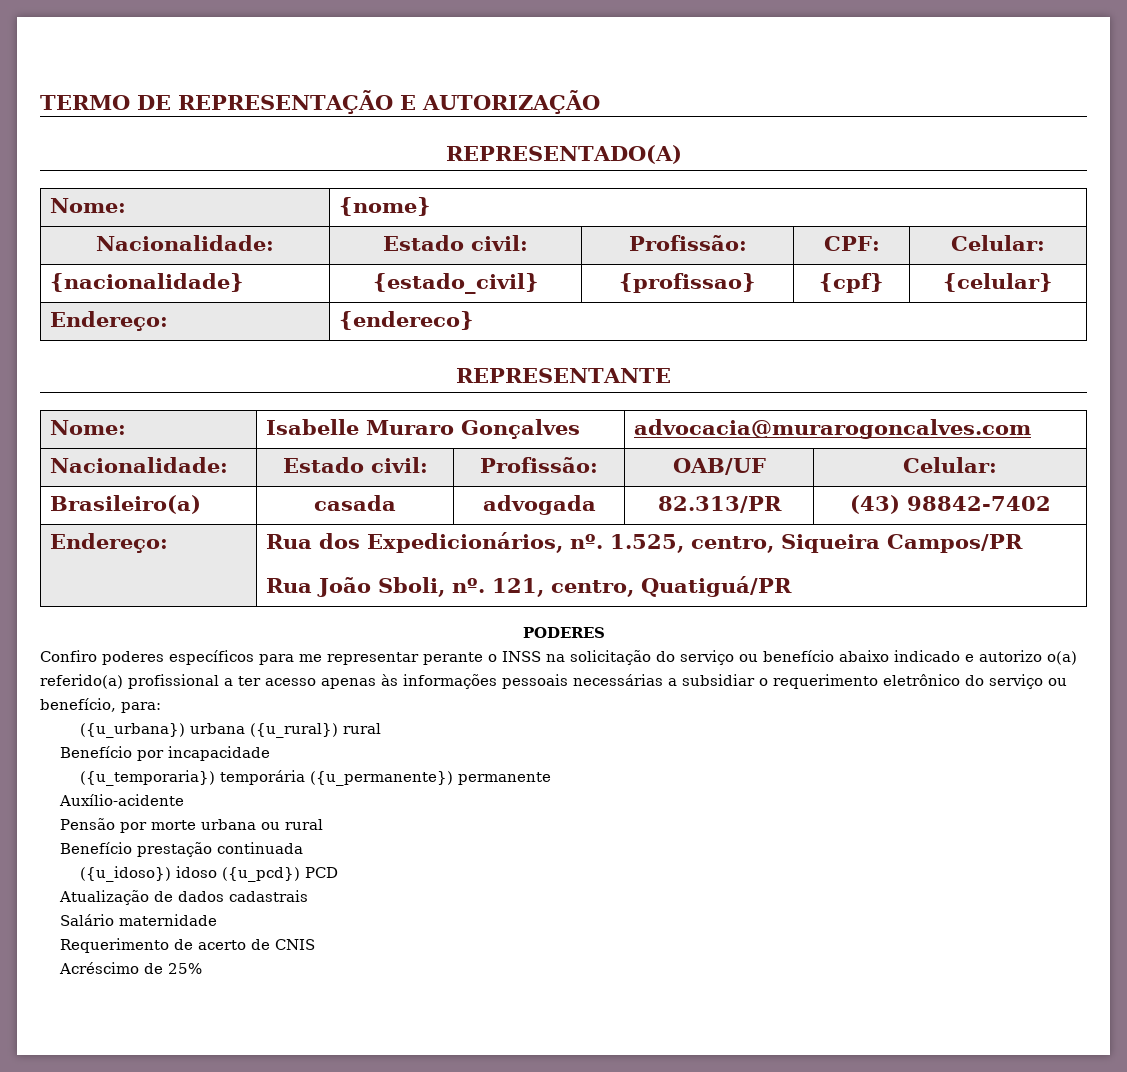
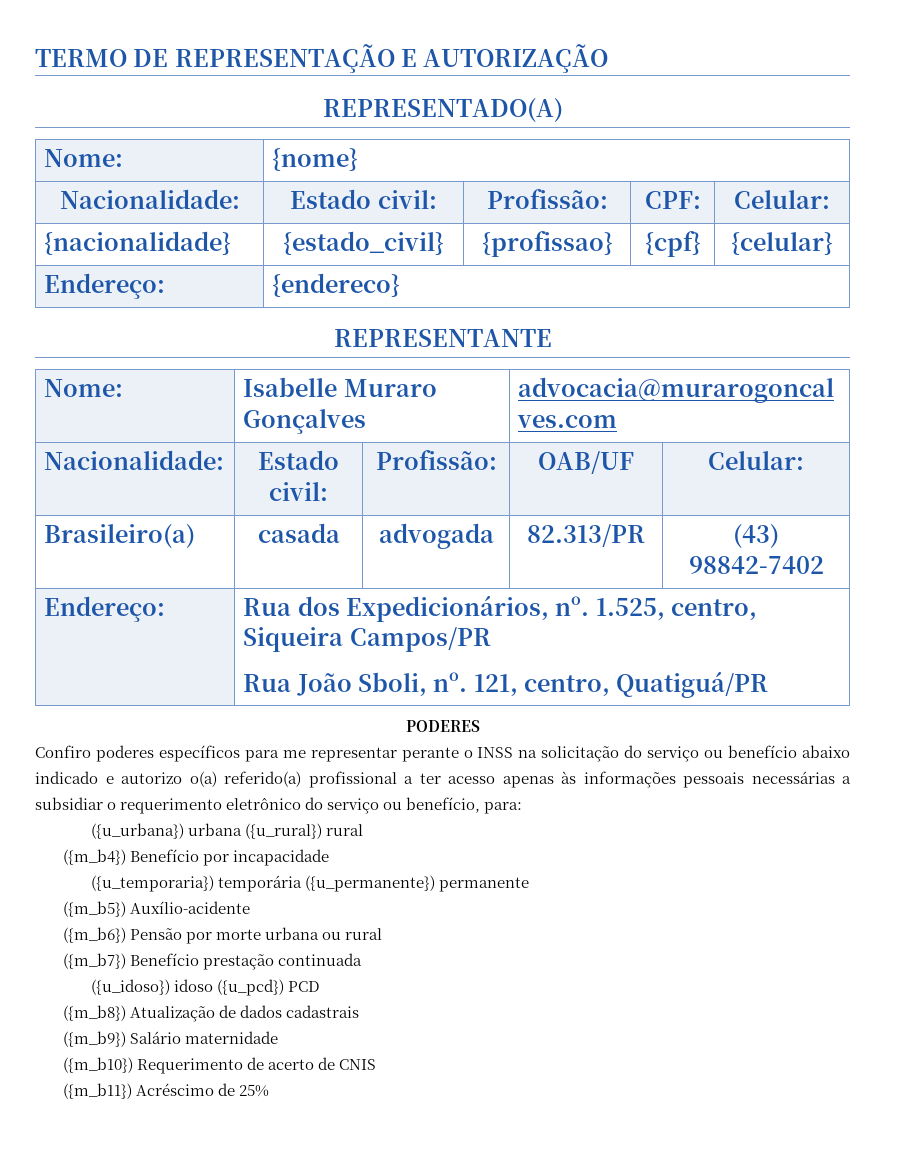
- Benefício por incapacidade
+ ({m_b4}) Benefício por incapacidade
- Auxílio-acidente
+ ({m_b5}) Auxílio-acidente
- Pensão por morte urbana ou rural
+ ({m_b6}) Pensão por morte urbana ou rural
- Benefício prestação continuada
+ ({m_b7}) Benefício prestação continuada
- Atualização de dados cadastrais
+ ({m_b8}) Atualização de dados cadastrais
- Salário maternidade
+ ({m_b9}) Salário maternidade
- Requerimento de acerto de CNIS
+ ({m_b10}) Requerimento de acerto de CNIS
- Acréscimo de 25%
+ ({m_b11}) Acréscimo de 25%

